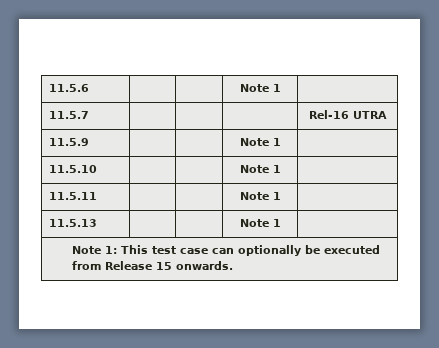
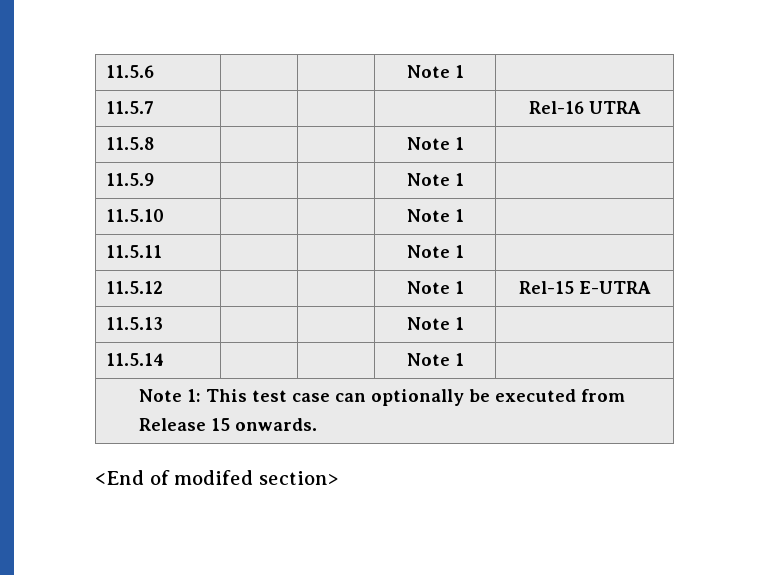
+ 11.5.8 | | | Note 1 |
+ 11.5.12 | | | Note 1 | Rel-15 E-UTRA
+ 11.5.14 | | | Note 1 |
+ <End of modifed section>

